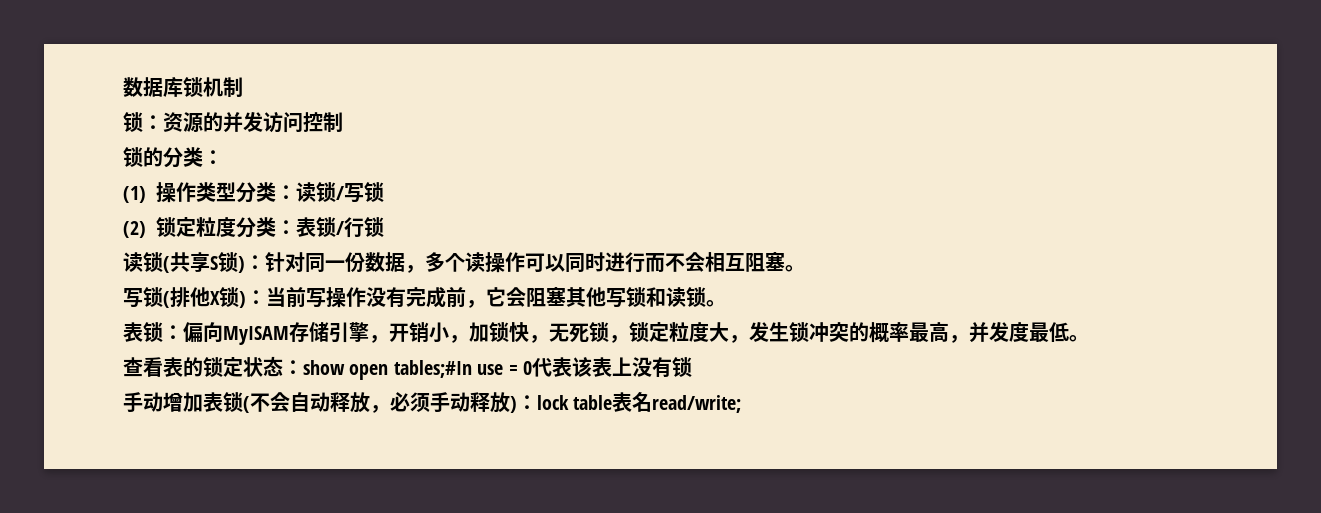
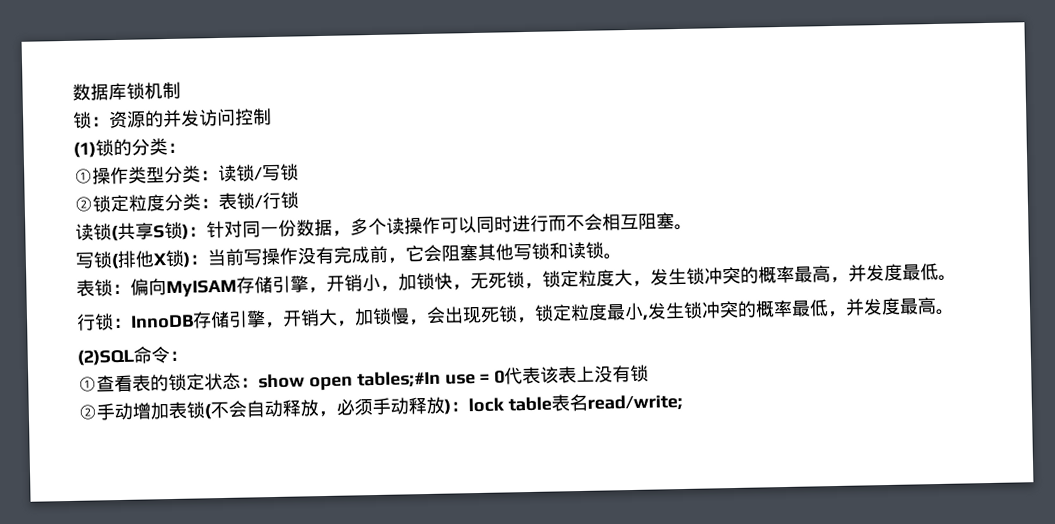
- 锁的分类：
+ (1)锁的分类：
- (1)操作类型分类：读锁/写锁
+ ①操作类型分类：读锁/写锁
- (2)锁定粒度分类：表锁/行锁
+ ②锁定粒度分类：表锁/行锁
- 查看表的锁定状态：show open tables;#In use = 0代表该表上没有锁
+ 行锁：InnoDB存储引擎，开销大，加锁慢，会出现死锁，锁定粒度最小,发生锁冲突的概率最低，并发度最高。
+ (2)SQL命令：
+ ①查看表的锁定状态：show open tables;#In use = 0代表该表上没有锁
- 手动增加表锁(不会自动释放，必须手动释放)：lock table表名read/write;
+ ②手动增加表锁(不会自动释放，必须手动释放)：lock table表名read/write;

